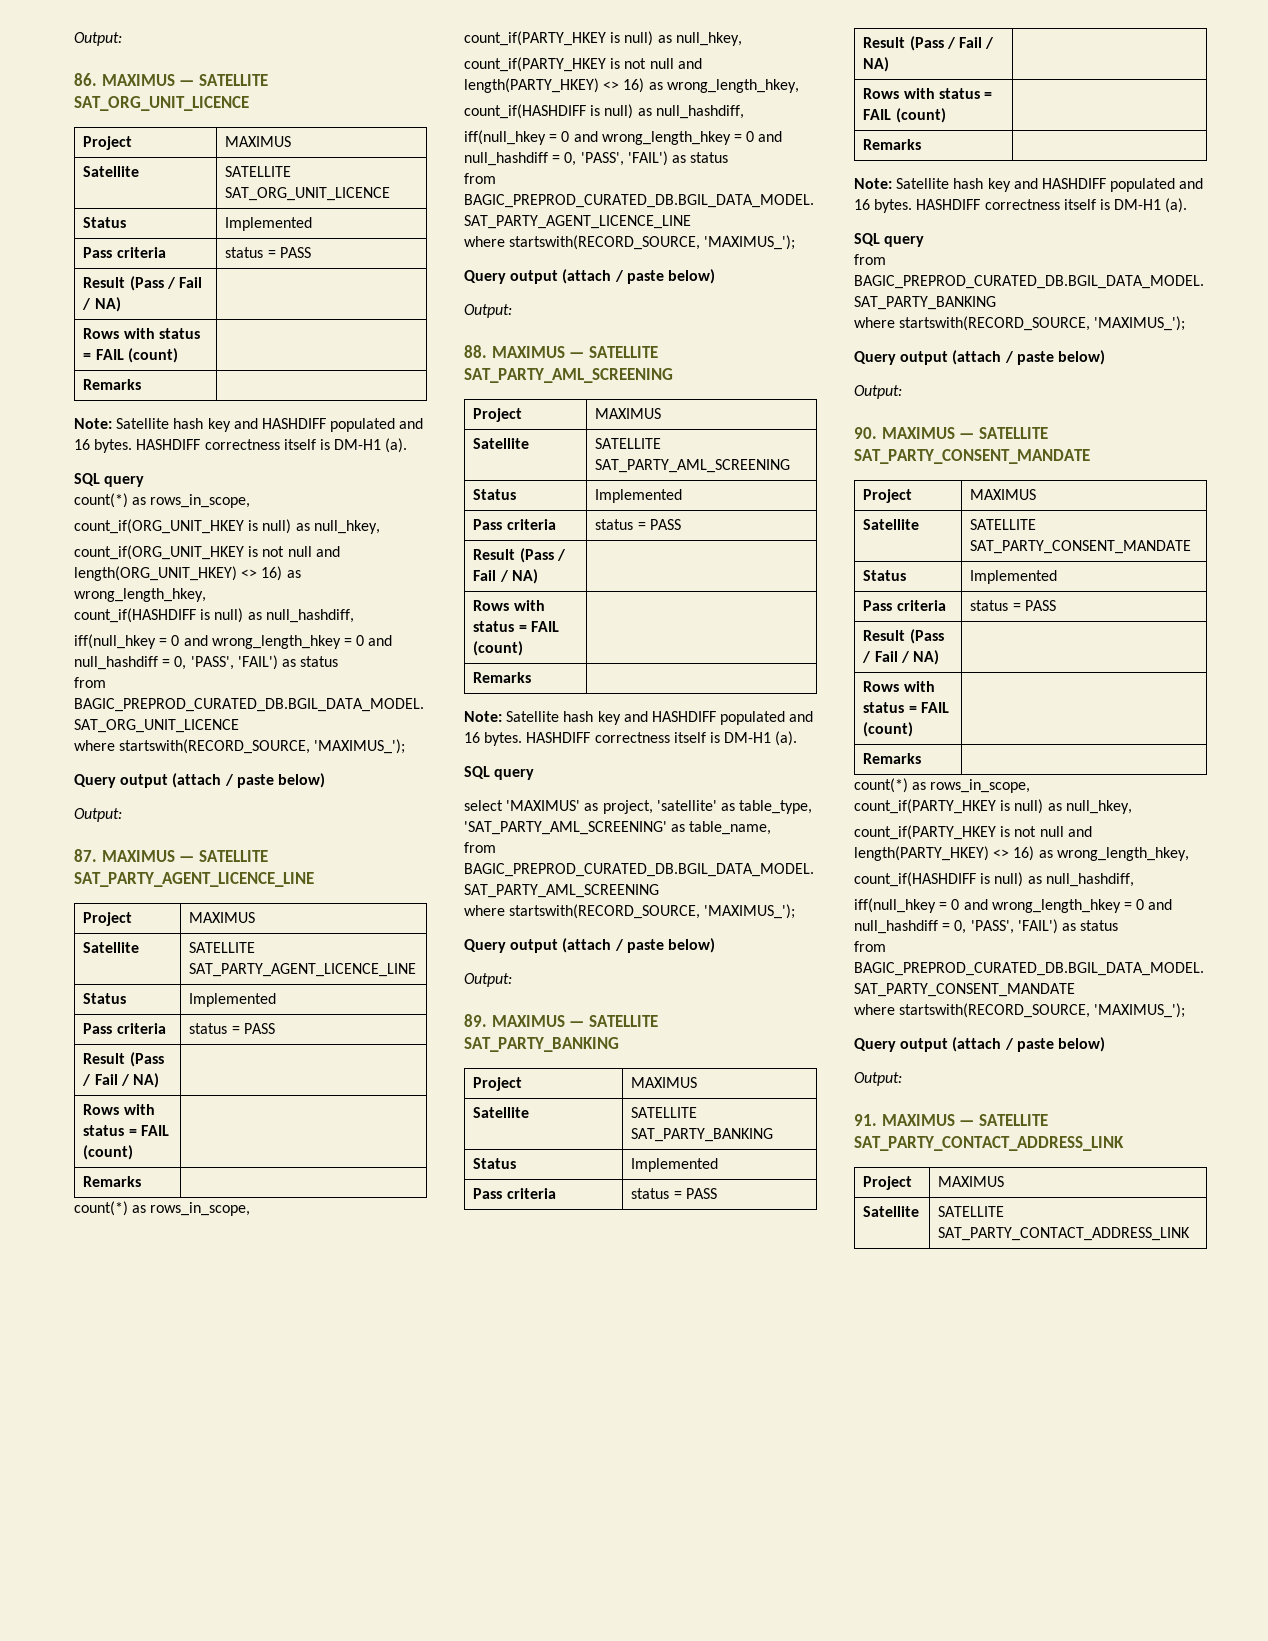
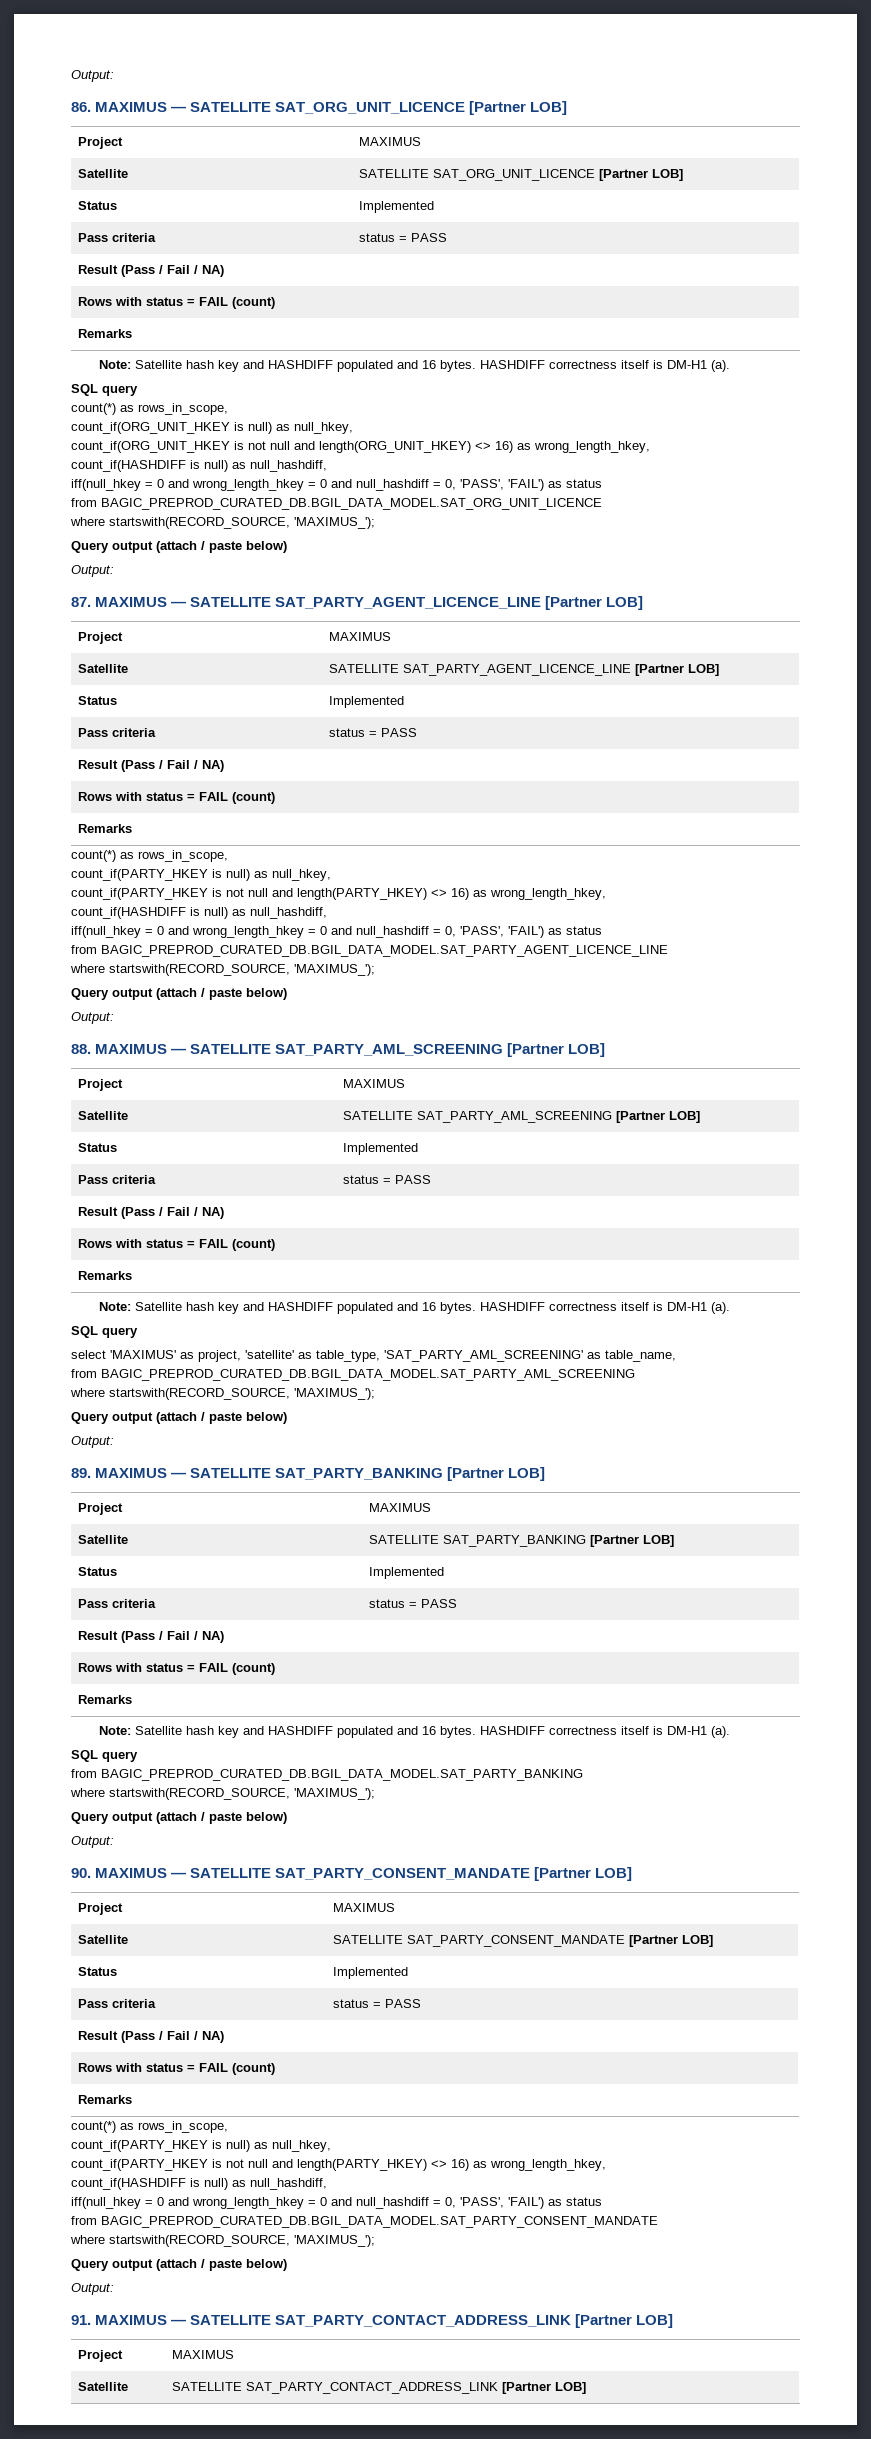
- 86. MAXIMUS — SATELLITE SAT_ORG_UNIT_LICENCE
+ 86. MAXIMUS — SATELLITE SAT_ORG_UNIT_LICENCE [Partner LOB]
- Satellite | SATELLITE SAT_ORG_UNIT_LICENCE
+ Satellite | SATELLITE SAT_ORG_UNIT_LICENCE [Partner LOB]
- 87. MAXIMUS — SATELLITE SAT_PARTY_AGENT_LICENCE_LINE
+ 87. MAXIMUS — SATELLITE SAT_PARTY_AGENT_LICENCE_LINE [Partner LOB]
- Satellite | SATELLITE SAT_PARTY_AGENT_LICENCE_LINE
+ Satellite | SATELLITE SAT_PARTY_AGENT_LICENCE_LINE [Partner LOB]
- 88. MAXIMUS — SATELLITE SAT_PARTY_AML_SCREENING
+ 88. MAXIMUS — SATELLITE SAT_PARTY_AML_SCREENING [Partner LOB]
- Satellite | SATELLITE SAT_PARTY_AML_SCREENING
+ Satellite | SATELLITE SAT_PARTY_AML_SCREENING [Partner LOB]
- 89. MAXIMUS — SATELLITE SAT_PARTY_BANKING
+ 89. MAXIMUS — SATELLITE SAT_PARTY_BANKING [Partner LOB]
- Satellite | SATELLITE SAT_PARTY_BANKING
+ Satellite | SATELLITE SAT_PARTY_BANKING [Partner LOB]
- 90. MAXIMUS — SATELLITE SAT_PARTY_CONSENT_MANDATE
+ 90. MAXIMUS — SATELLITE SAT_PARTY_CONSENT_MANDATE [Partner LOB]
- Satellite | SATELLITE SAT_PARTY_CONSENT_MANDATE
+ Satellite | SATELLITE SAT_PARTY_CONSENT_MANDATE [Partner LOB]
- 91. MAXIMUS — SATELLITE SAT_PARTY_CONTACT_ADDRESS_LINK
+ 91. MAXIMUS — SATELLITE SAT_PARTY_CONTACT_ADDRESS_LINK [Partner LOB]
- Satellite | SATELLITE SAT_PARTY_CONTACT_ADDRESS_LINK
+ Satellite | SATELLITE SAT_PARTY_CONTACT_ADDRESS_LINK [Partner LOB]

